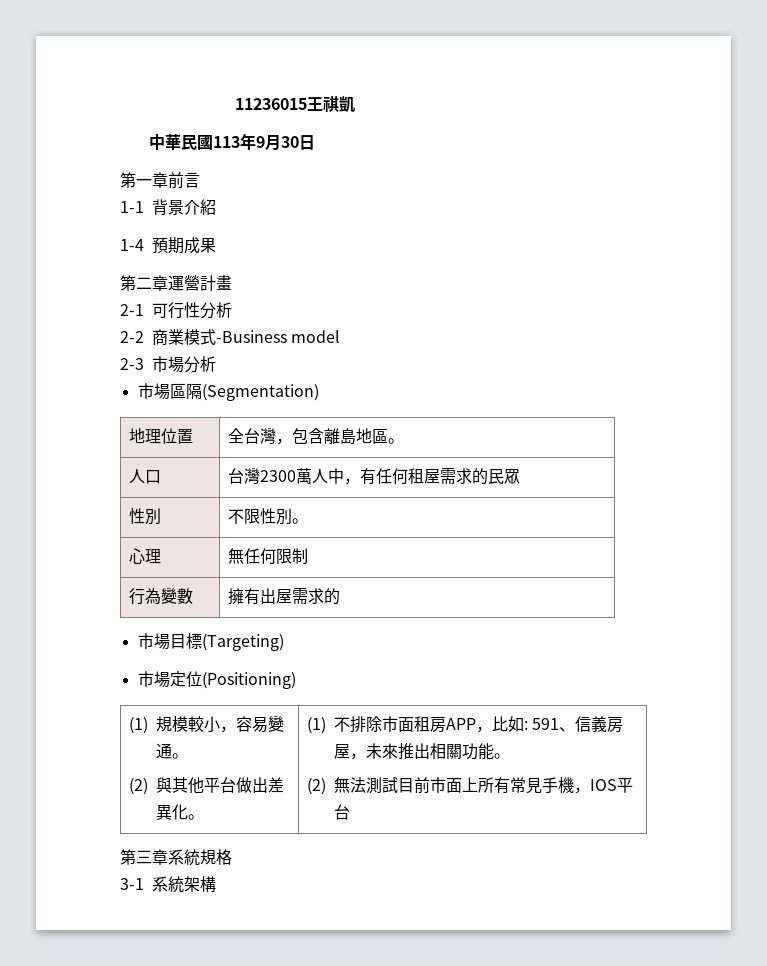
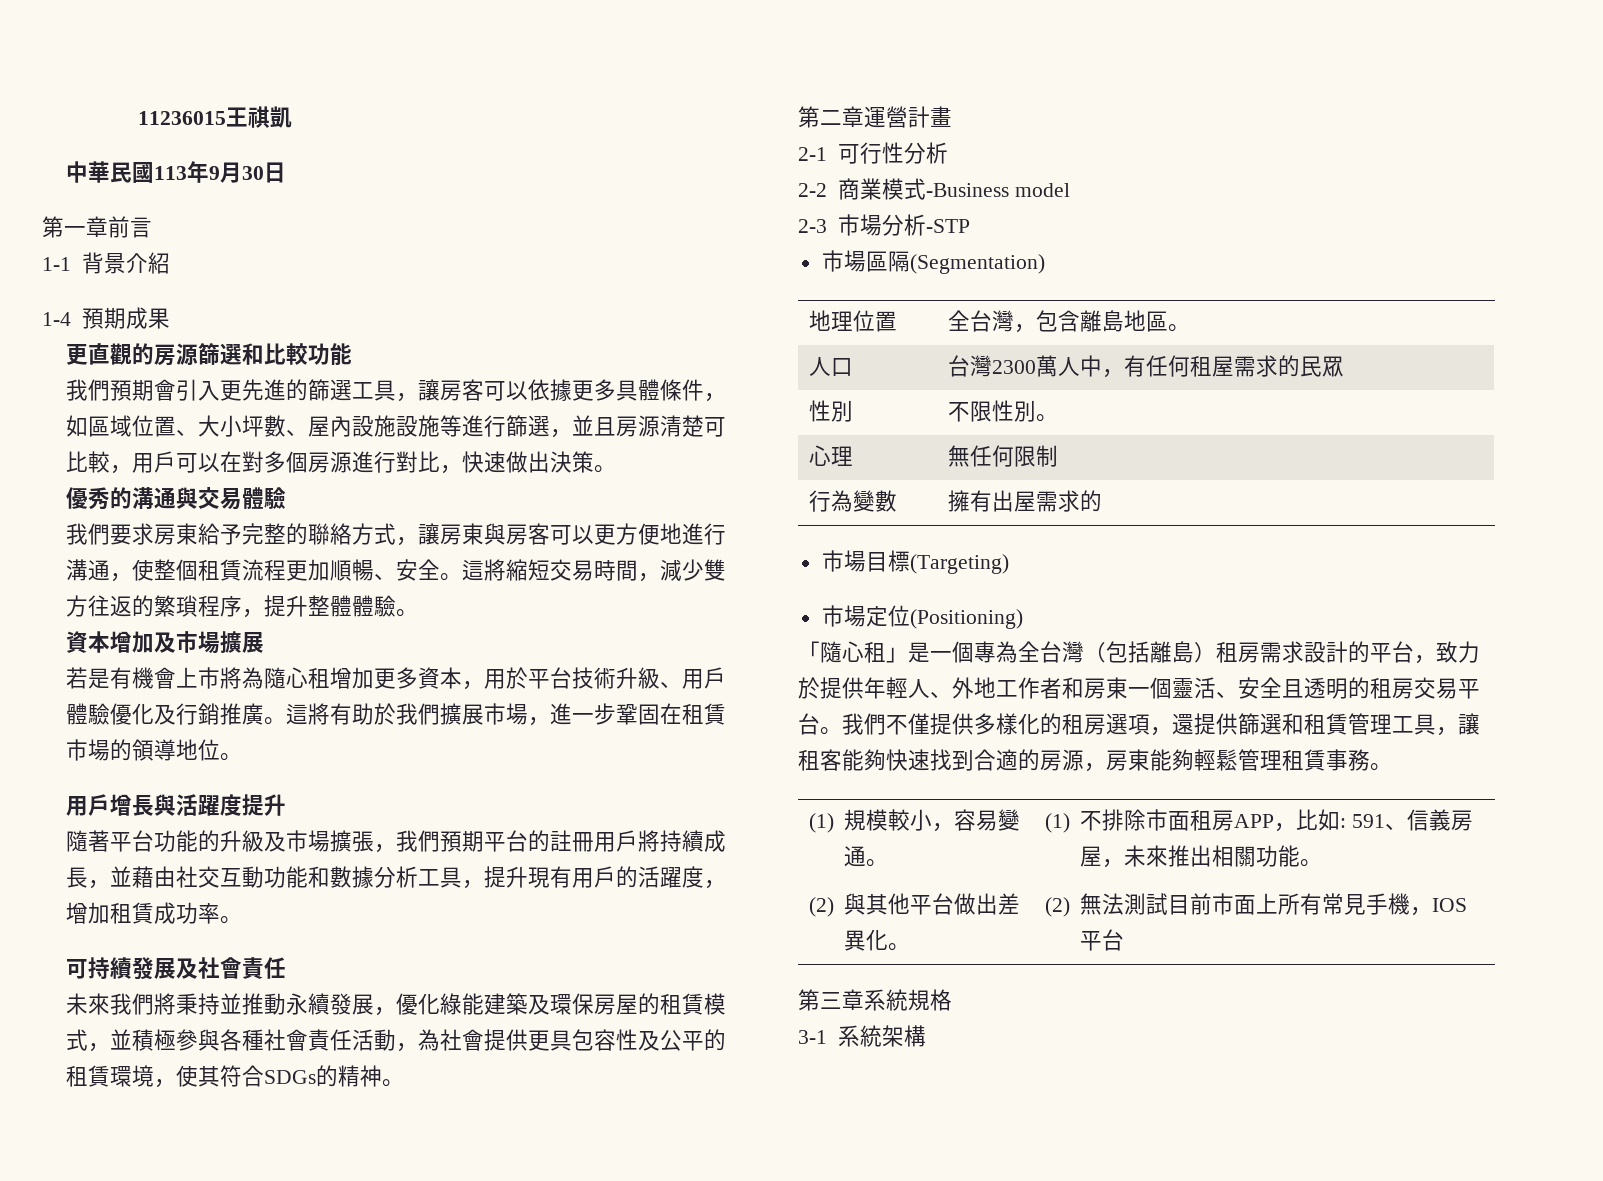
+ 更直觀的房源篩選和比較功能
+ 我們預期會引入更先進的篩選工具，讓房客可以依據更多具體條件，如區域位置、大小坪數、屋內設施設施等進行篩選，並且房源清楚可比較，用戶可以在對多個房源進行對比，快速做出決策。
+ 優秀的溝通與交易體驗
+ 我們要求房東給予完整的聯絡方式，讓房東與房客可以更方便地進行溝通，使整個租賃流程更加順暢、安全。這將縮短交易時間，減少雙方往返的繁瑣程序，提升整體體驗。
+ 資本增加及市場擴展
+ 若是有機會上市將為隨心租增加更多資本，用於平台技術升級、用戶體驗優化及行銷推廣。這將有助於我們擴展市場，進一步鞏固在租賃市場的領導地位。
+ 用戶增長與活躍度提升
+ 隨著平台功能的升級及市場擴張，我們預期平台的註冊用戶將持續成長，並藉由社交互動功能和數據分析工具，提升現有用戶的活躍度，增加租賃成功率。
+ 可持續發展及社會責任
+ 未來我們將秉持並推動永續發展，優化綠能建築及環保房屋的租賃模式，並積極參與各種社會責任活動，為社會提供更具包容性及公平的租賃環境，使其符合SDGs的精神。
- 2-3市場分析
+ 2-3市場分析-STP
+ 「隨心租」是一個專為全台灣（包括離島）租房需求設計的平台，致力於提供年輕人、外地工作者和房東一個靈活、安全且透明的租房交易平台。我們不僅提供多樣化的租房選項，還提供篩選和租賃管理工具，讓租客能夠快速找到合適的房源，房東能夠輕鬆管理租賃事務。

